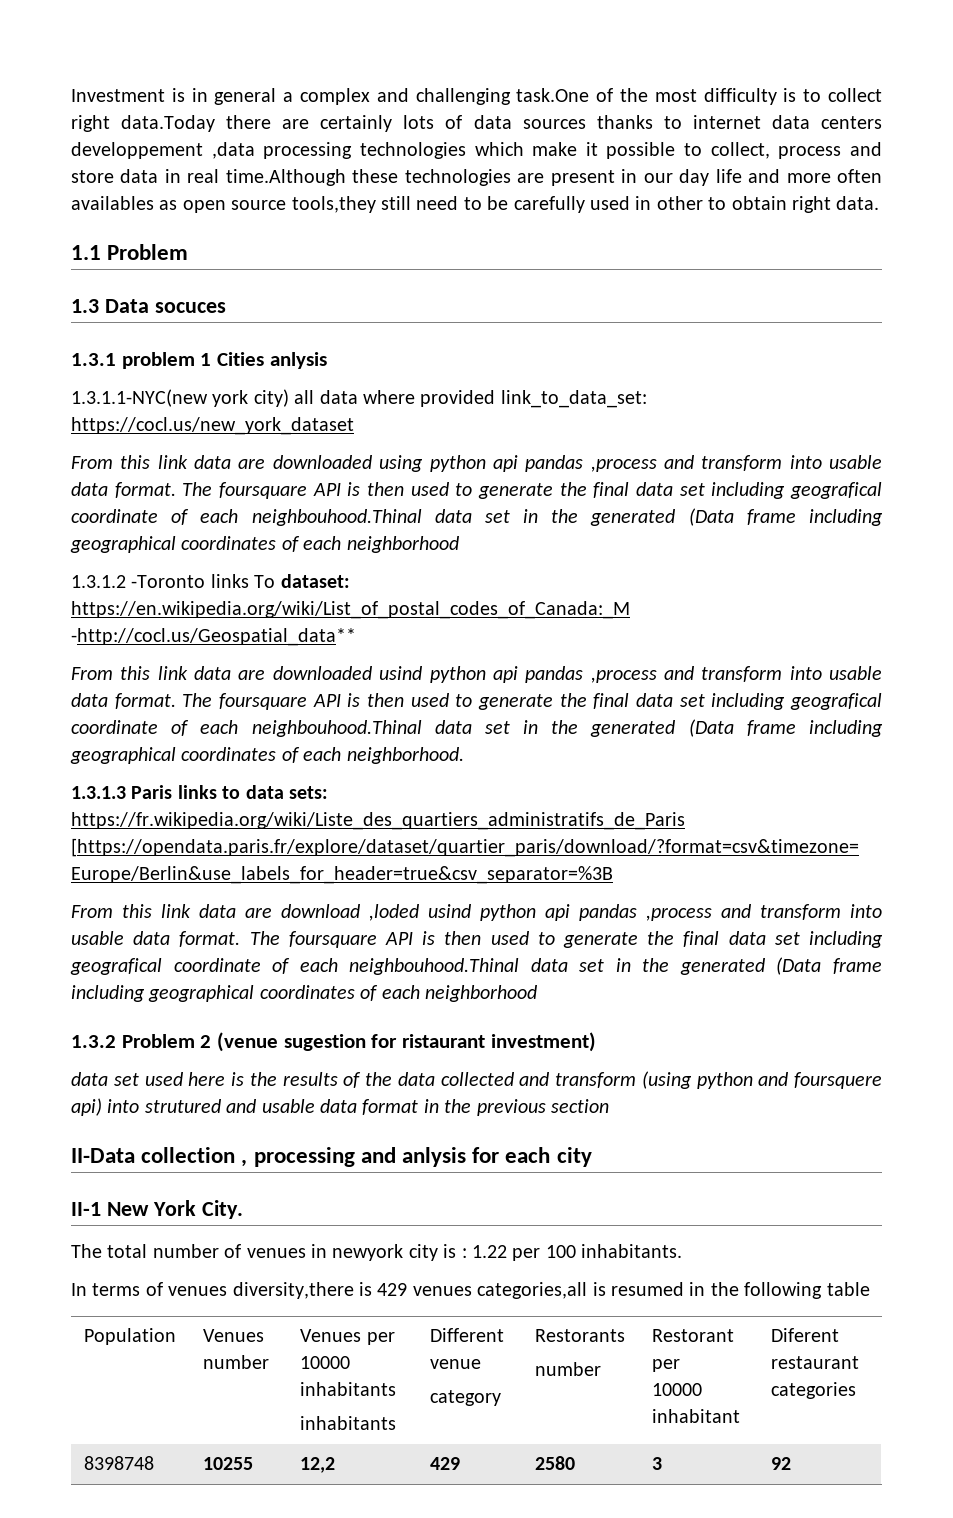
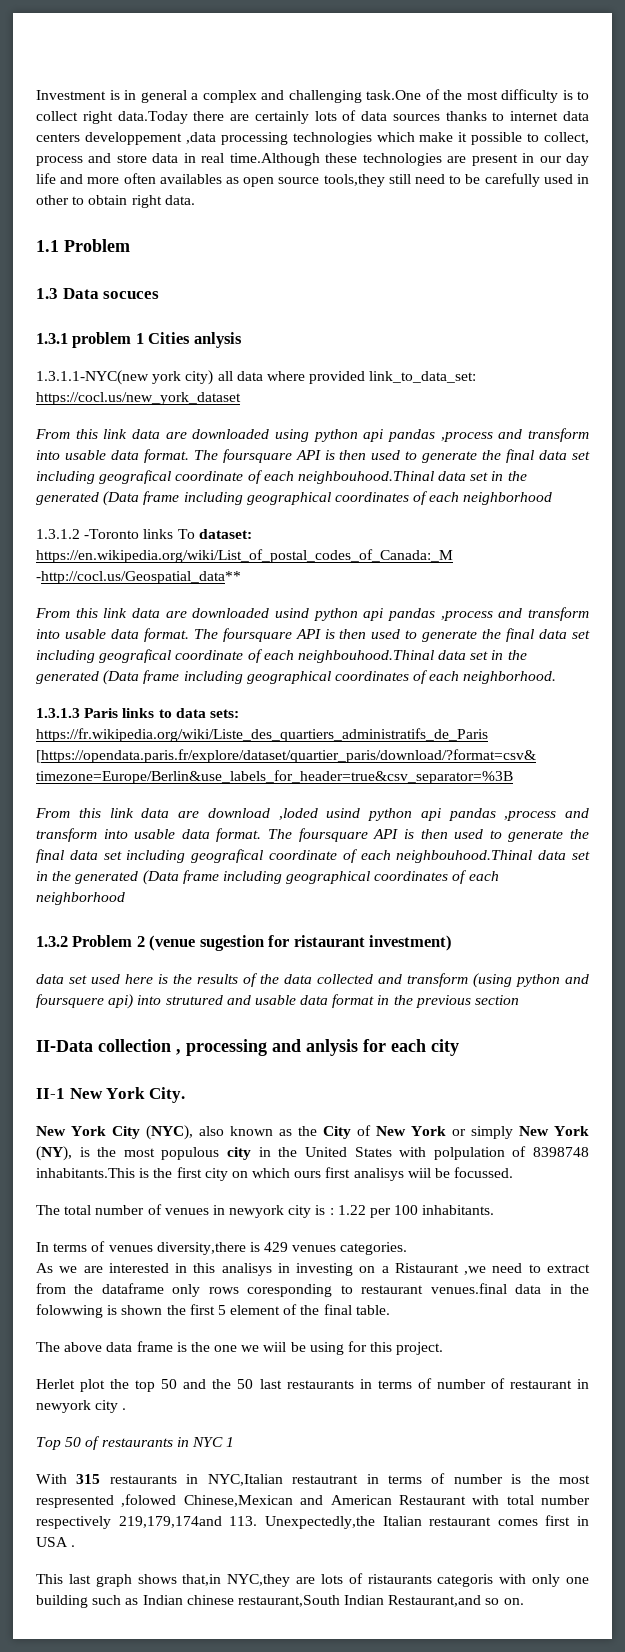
+ New York City (NYC), also known as the City of New York or simply New York (NY), is the most populous city in the United States with polpulation of 8398748 inhabitants.This is the first city on which ours first analisys wiil be focussed.
- In terms of venues diversity,there is 429 venues categories,all is resumed in the following table
- Population | Venues number | Venues per 10000 inhabitants
- inhabitants | Different venue
- category | Restorants
- number | Restorant per
- 10000 inhabitant | Diferent restaurant categories
- 8398748 | 10255 | 12,2 | 429 | 2580 | 3 | 92
+ In terms of venues diversity,there is 429 venues categories.
+ As we are interested in this analisys in investing on a Ristaurant ,we need to extract from the dataframe only rows coresponding to restaurant venues.final data in the folowwing is shown the first 5 element of the final table.
+ The above data frame is the one we wiil be using for this project.
+ Herlet plot the top 50 and the 50 last restaurants in terms of number of restaurant in newyork city .
+ Top 50 of restaurants in NYC 1
+ With 315 restaurants in NYC,Italian restautrant in terms of number is the most respresented ,folowed Chinese,Mexican and American Restaurant with total number respectively 219,179,174and 113. Unexpectedly,the Italian restaurant comes first in USA .
+ This last graph shows that,in NYC,they are lots of ristaurants categoris with only one building such as Indian chinese restaurant,South Indian Restaurant,and so on.

